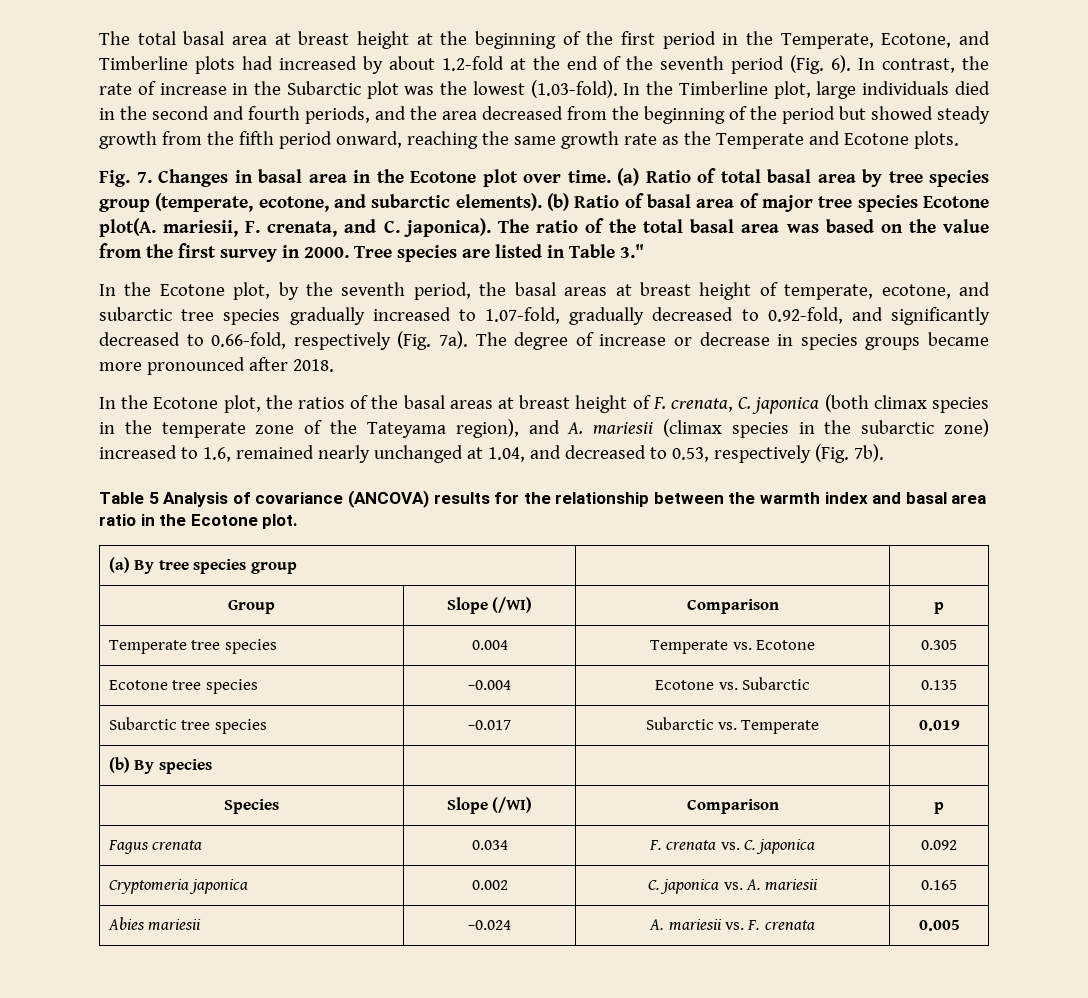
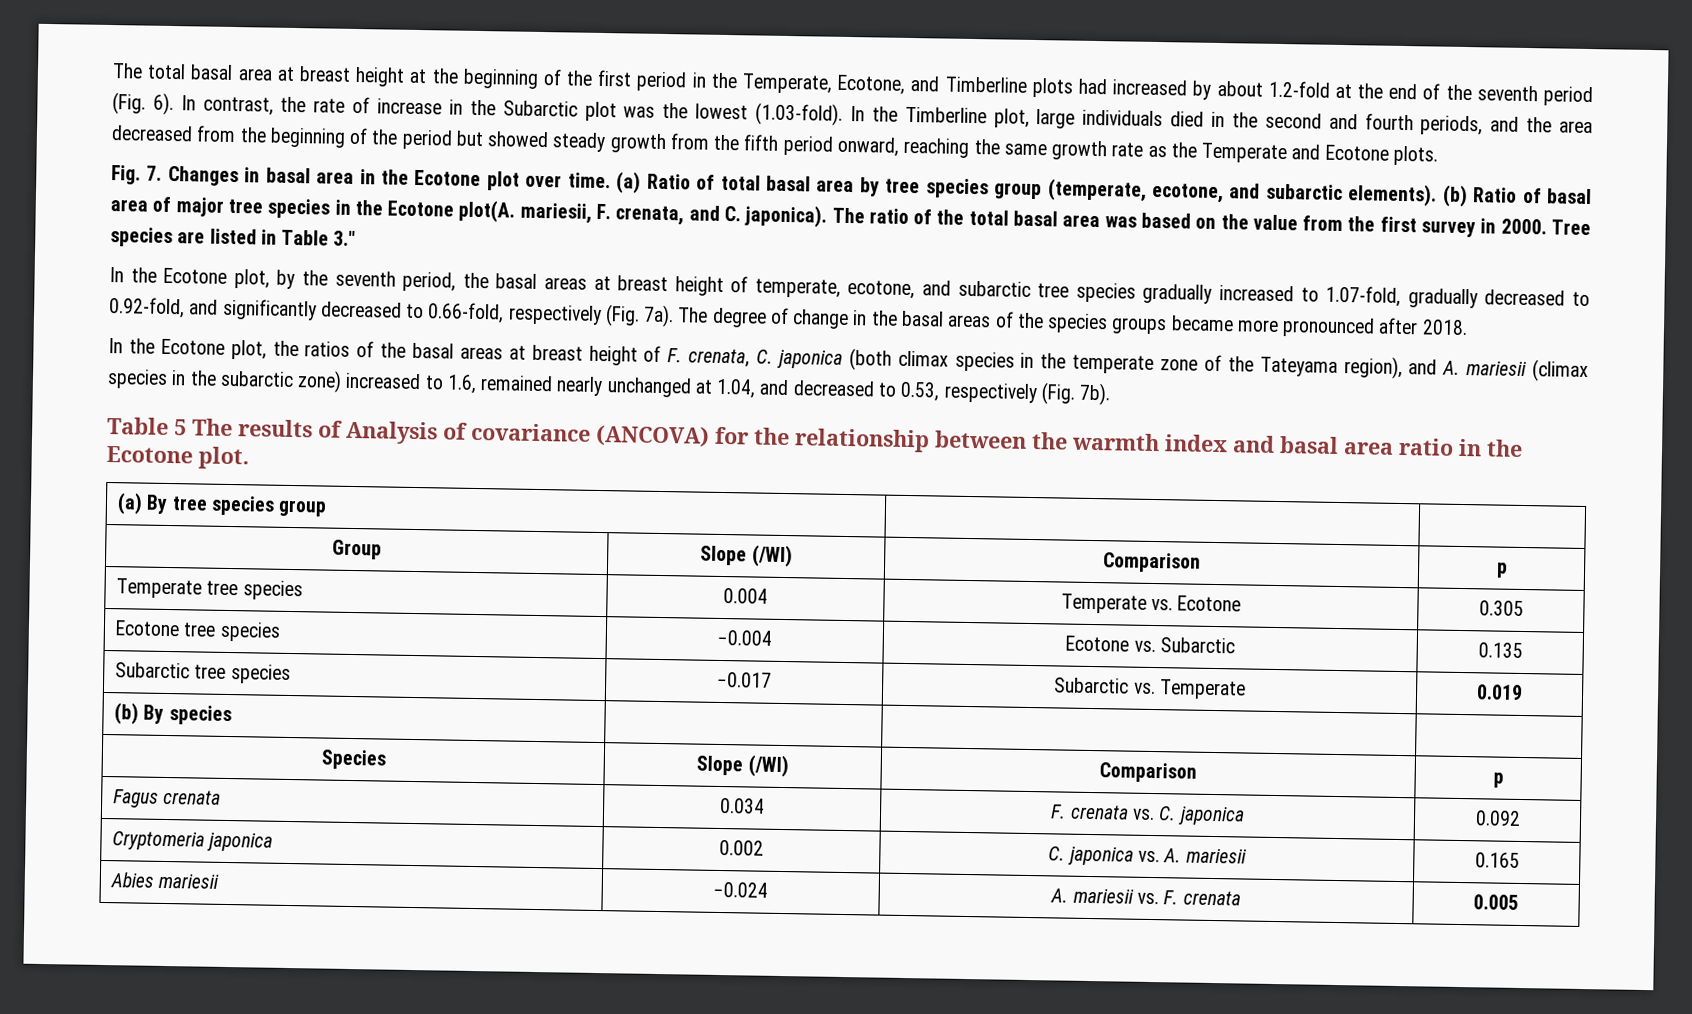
- (b) Ratio of basal area of major tree species Ecotone plot(A. mariesii, F. crenata, and C. japonica).
+ (b) Ratio of basal area of major tree species in the Ecotone plot(A. mariesii, F. crenata, and C. japonica).
- The degree of increase or decrease in species groups became more pronounced after 2018.
+ The degree of change in the basal areas of the species groups became more pronounced after 2018.
- Table 5 Analysis of covariance (ANCOVA) results for the relationship between the warmth index and basal area ratio in the Ecotone plot.
+ Table 5 The results of Analysis of covariance (ANCOVA) for the relationship between the warmth index and basal area ratio in the Ecotone plot.

